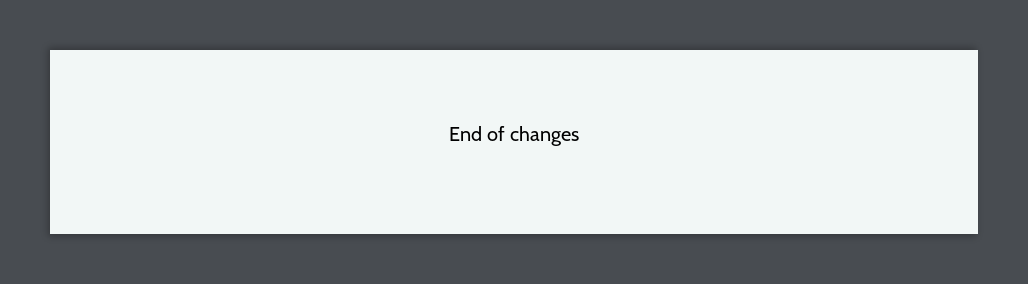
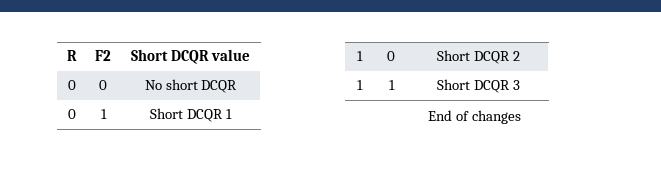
+ R | F2 | Short DCQR value
+ 0 | 0 | No short DCQR
+ 0 | 1 | Short DCQR 1
+ 1 | 0 | Short DCQR 2
+ 1 | 1 | Short DCQR 3

